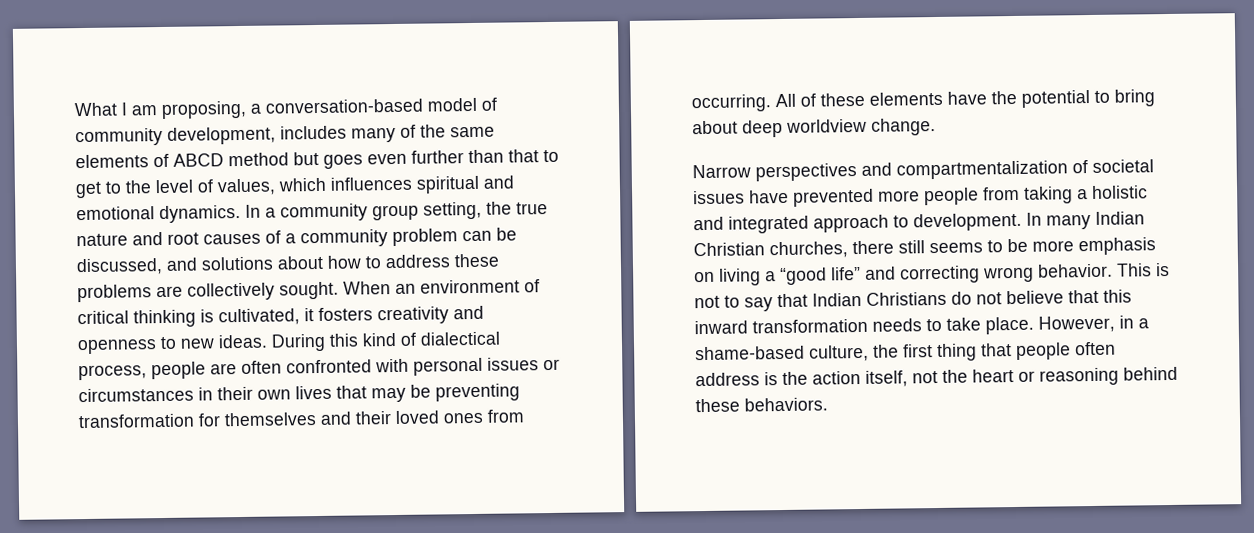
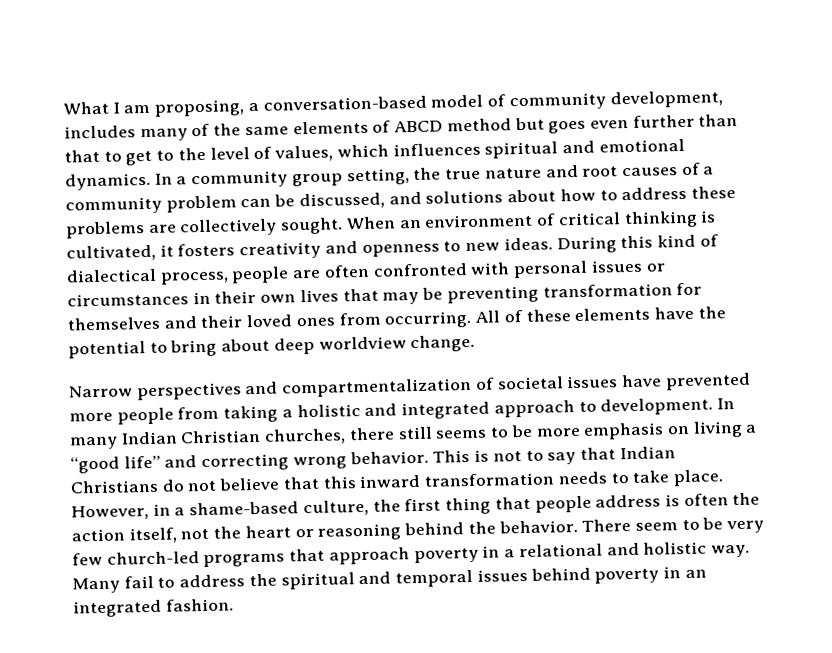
- However, in a shame-based culture, the first thing that people often address is the action itself, not the heart or reasoning behind these behaviors.
+ However, in a shame-based culture, the first thing that people address is often the action itself, not the heart or reasoning behind the behavior. There seem to be very few church-led programs that approach poverty in a relational and holistic way. Many fail to address the spiritual and temporal issues behind poverty in an integrated fashion.

